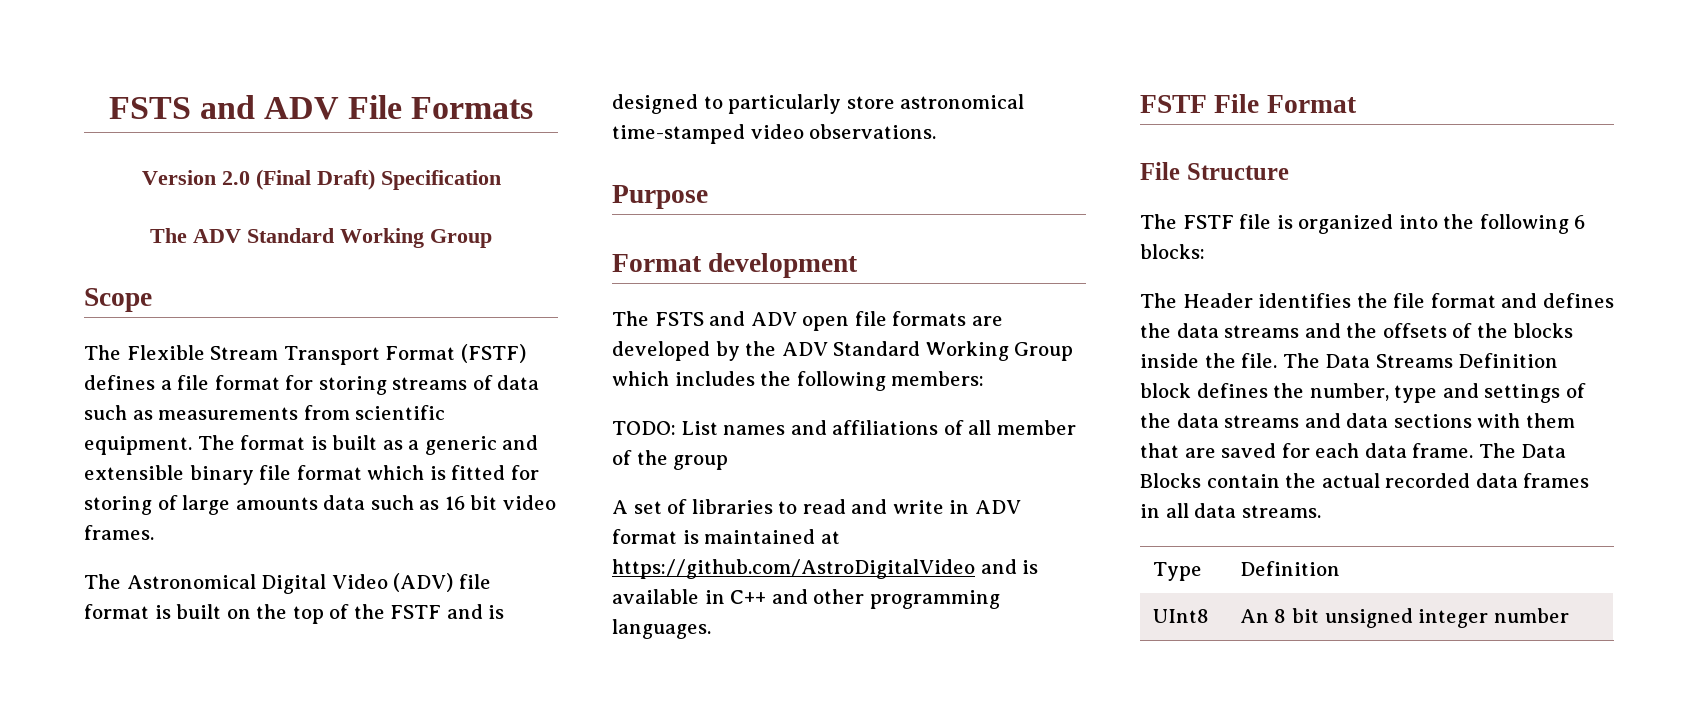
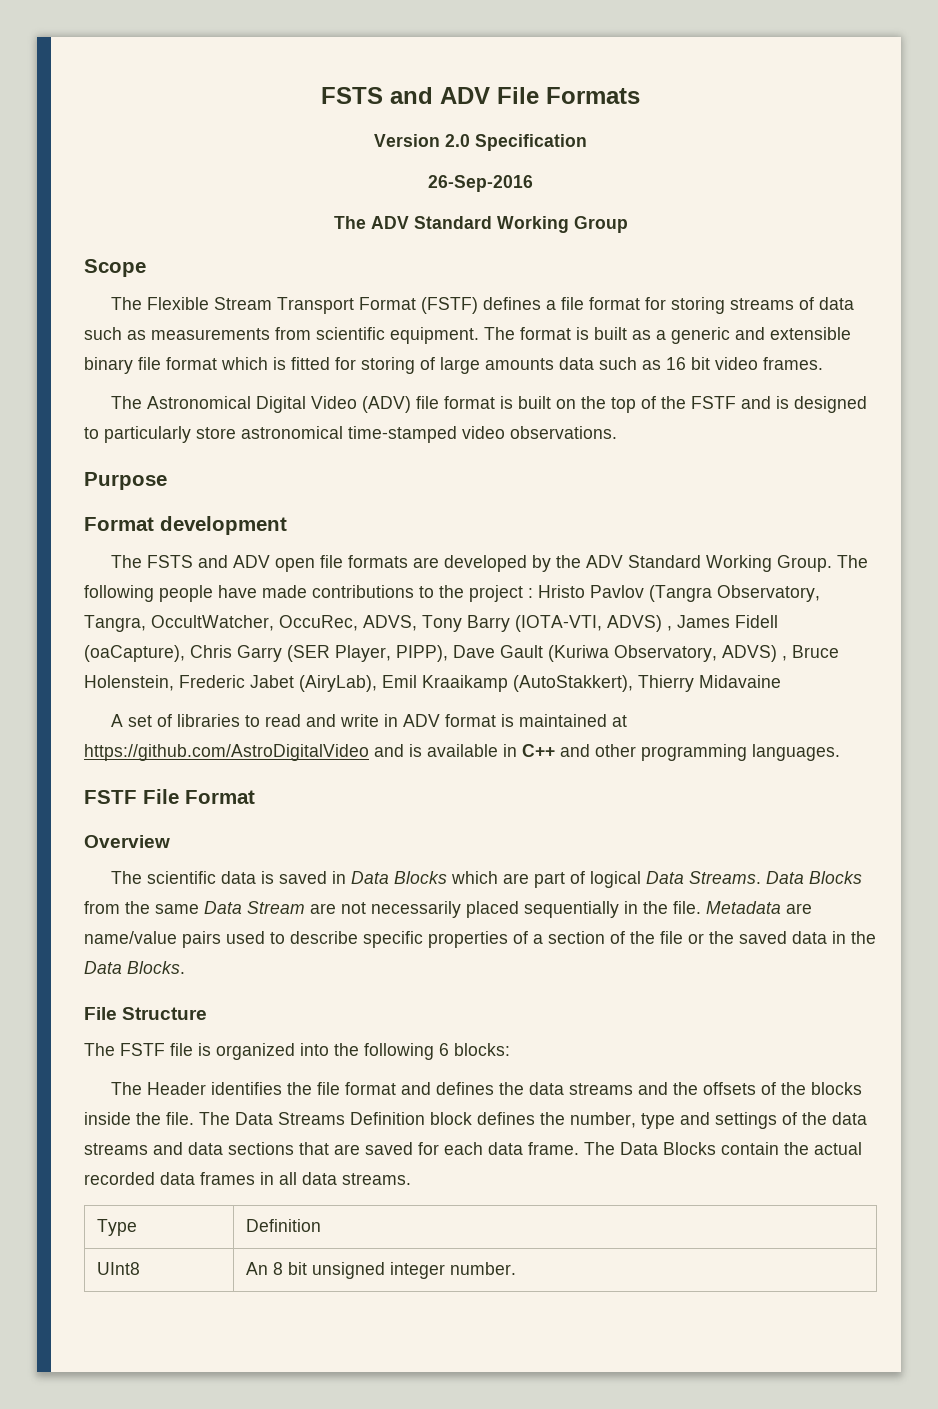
- Version 2.0 (Final Draft) Specification
+ Version 2.0 Specification
+ 26-Sep-2016
- The FSTS and ADV open file formats are developed by the ADV Standard Working Group which includes the following members:
- TODO: List names and affiliations of all member of the group
+ The FSTS and ADV open file formats are developed by the ADV Standard Working Group. The following people have made contributions to the project : Hristo Pavlov (Tangra Observatory, Tangra, OccultWatcher, OccuRec, ADVS, Tony Barry (IOTA-VTI, ADVS) , James Fidell (oaCapture), Chris Garry (SER Player, PIPP), Dave Gault (Kuriwa Observatory, ADVS) , Bruce Holenstein, Frederic Jabet (AiryLab), Emil Kraaikamp (AutoStakkert), Thierry Midavaine
+ Overview
+ The scientific data is saved in Data Blocks which are part of logical Data Streams. Data Blocks from the same Data Stream are not necessarily placed sequentially in the file. Metadata are name/value pairs used to describe specific properties of a section of the file or the saved data in the Data Blocks.
- The Data Streams Definition block defines the number, type and settings of the data streams and data sections with them that are saved for each data frame.
+ The Data Streams Definition block defines the number, type and settings of the data streams and data sections that are saved for each data frame.
- UInt8 | An 8 bit unsigned integer number
+ UInt8 | An 8 bit unsigned integer number.

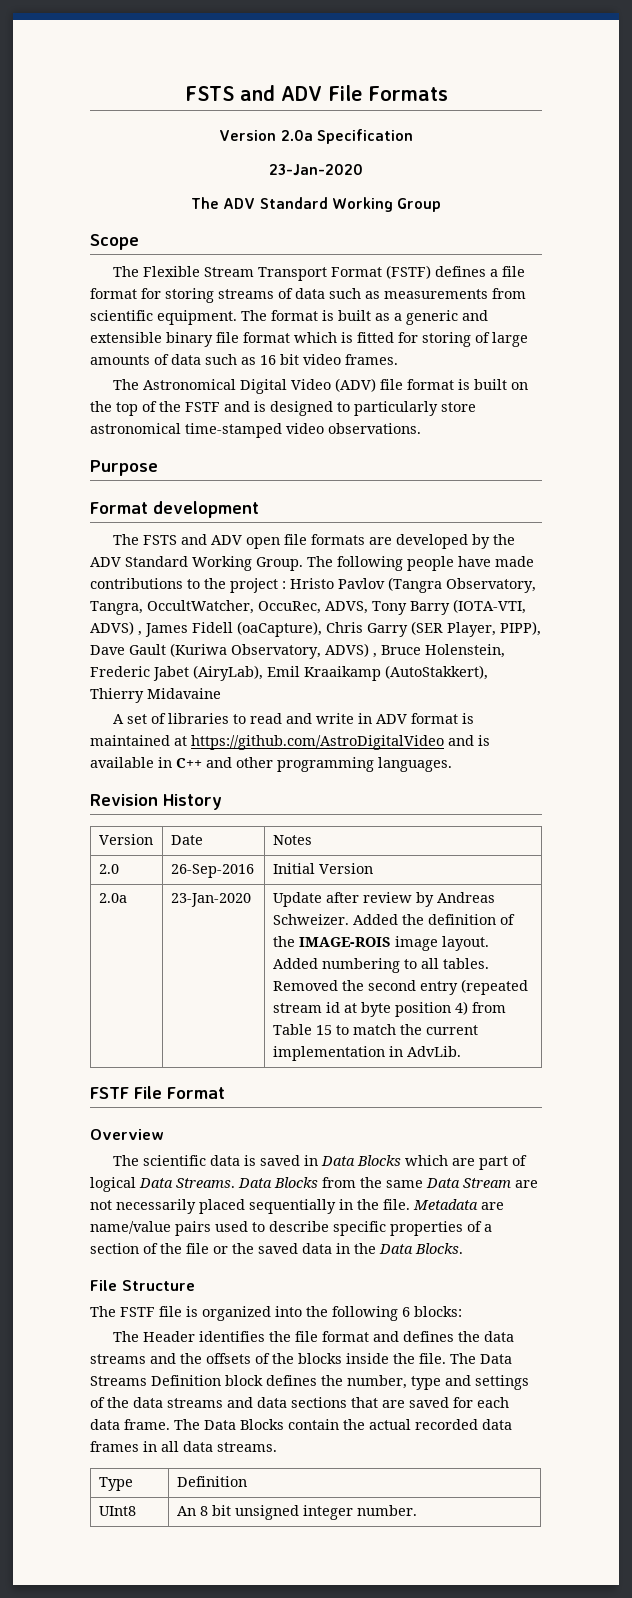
- Version 2.0 Specification
- 26-Sep-2016
+ Version 2.0a Specification
+ 23-Jan-2020
- The format is built as a generic and extensible binary file format which is fitted for storing of large amounts data such as 16 bit video frames.
+ The format is built as a generic and extensible binary file format which is fitted for storing of large amounts of data such as 16 bit video frames.
+ Revision History
+ Version | Date | Notes
+ 2.0 | 26-Sep-2016 | Initial Version
+ 2.0a | 23-Jan-2020 | Update after review by Andreas Schweizer. Added the definition of the IMAGE-ROIS image layout. Added numbering to all tables. Removed the second entry (repeated stream id at byte position 4) from Table 15 to match the current implementation in AdvLib.

